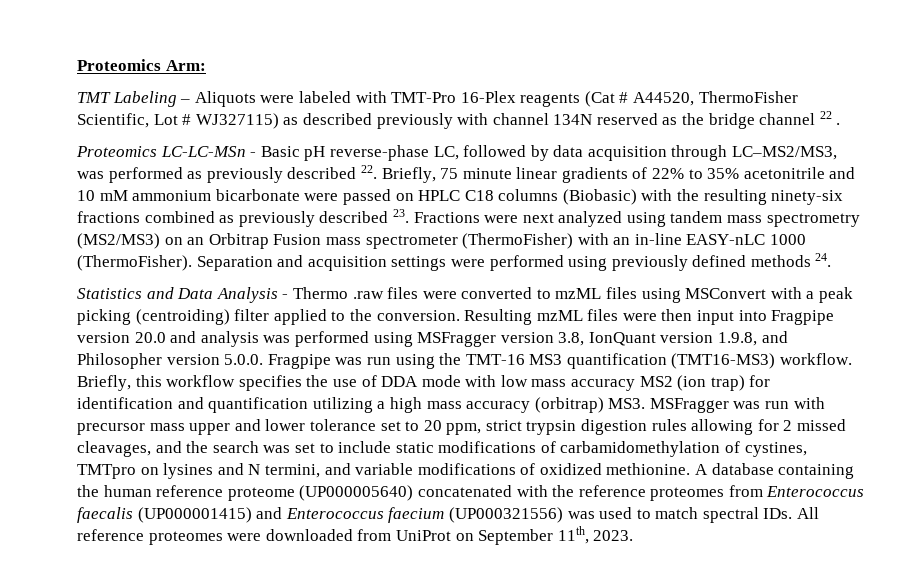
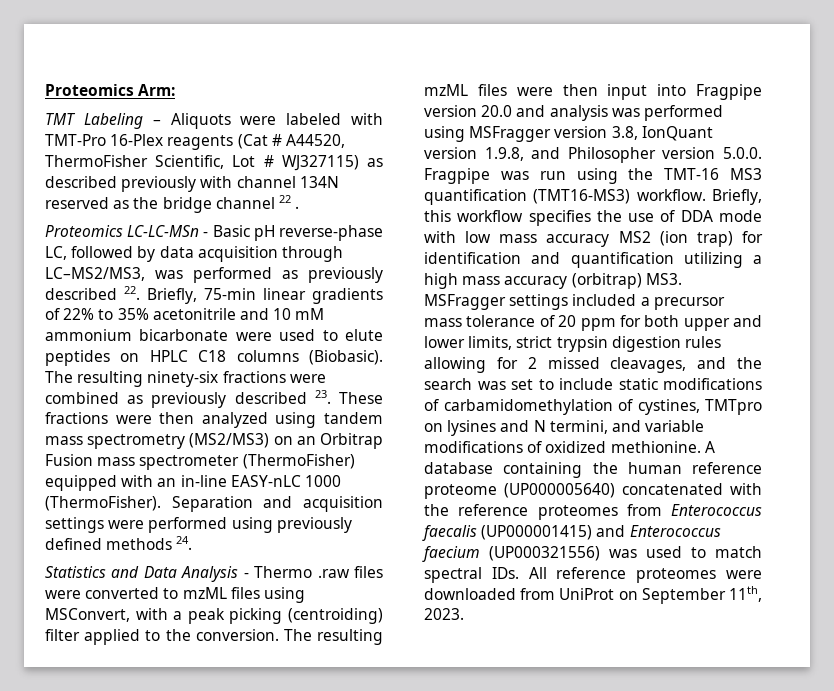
- Proteomics LC-LC-MSn - Basic pH reverse-phase LC, followed by data acquisition through LC–MS2/MS3, was performed as previously described 22. Briefly, 75 minute linear gradients of 22% to 35% acetonitrile and 10 mM ammonium bicarbonate were passed on HPLC C18 columns (Biobasic) with the resulting ninety-six fractions combined as previously described 23. Fractions were next analyzed using tandem mass spectrometry (MS2/MS3) on an Orbitrap Fusion mass spectrometer (ThermoFisher) with an in-line EASY-nLC 1000 (ThermoFisher).
+ Proteomics LC-LC-MSn - Basic pH reverse-phase LC, followed by data acquisition through LC–MS2/MS3, was performed as previously described 22. Briefly, 75-min linear gradients of 22% to 35% acetonitrile and 10 mM ammonium bicarbonate were used to elute peptides on HPLC C18 columns (Biobasic). The resulting ninety-six fractions were combined as previously described 23. These fractions were then analyzed using tandem mass spectrometry (MS2/MS3) on an Orbitrap Fusion mass spectrometer (ThermoFisher) equipped with an in-line EASY-nLC 1000 (ThermoFisher).
- Statistics and Data Analysis - Thermo .raw files were converted to mzML files using MSConvert with a peak picking (centroiding) filter applied to the conversion.
+ Statistics and Data Analysis - Thermo .raw files were converted to mzML files using MSConvert, with a peak picking (centroiding) filter applied to the conversion.
- Resulting mzML files were then input into Fragpipe version 20.0 and analysis was performed using MSFragger version 3.8, IonQuant version 1.9.8, and Philosopher version 5.0.0. Fragpipe was run using the TMT-16 MS3 quantification (TMT16-MS3) workflow.
+ The resulting mzML files were then input into Fragpipe version 20.0 and analysis was performed using MSFragger version 3.8, IonQuant version 1.9.8, and Philosopher version 5.0.0. Fragpipe was run using the TMT-16 MS3 quantification (TMT16-MS3) workflow.
- Briefly, this workflow specifies the use of DDA mode with low mass accuracy MS2 (ion trap) for identification and quantification utilizing a high mass accuracy (orbitrap) MS3. MSFragger was run with precursor mass upper and lower tolerance set to 20 ppm, strict trypsin digestion rules allowing for 2 missed cleavages, and the search was set to include static modifications of carbamidomethylation of cystines, TMTpro on lysines and N termini, and variable modifications of oxidized methionine.
+ Briefly, this workflow specifies the use of DDA mode with low mass accuracy MS2 (ion trap) for identification and quantification utilizing a high mass accuracy (orbitrap) MS3. MSFragger settings included a precursor mass tolerance of 20 ppm for both upper and lower limits, strict trypsin digestion rules allowing for 2 missed cleavages, and the search was set to include static modifications of carbamidomethylation of cystines, TMTpro on lysines and N termini, and variable modifications of oxidized methionine.

